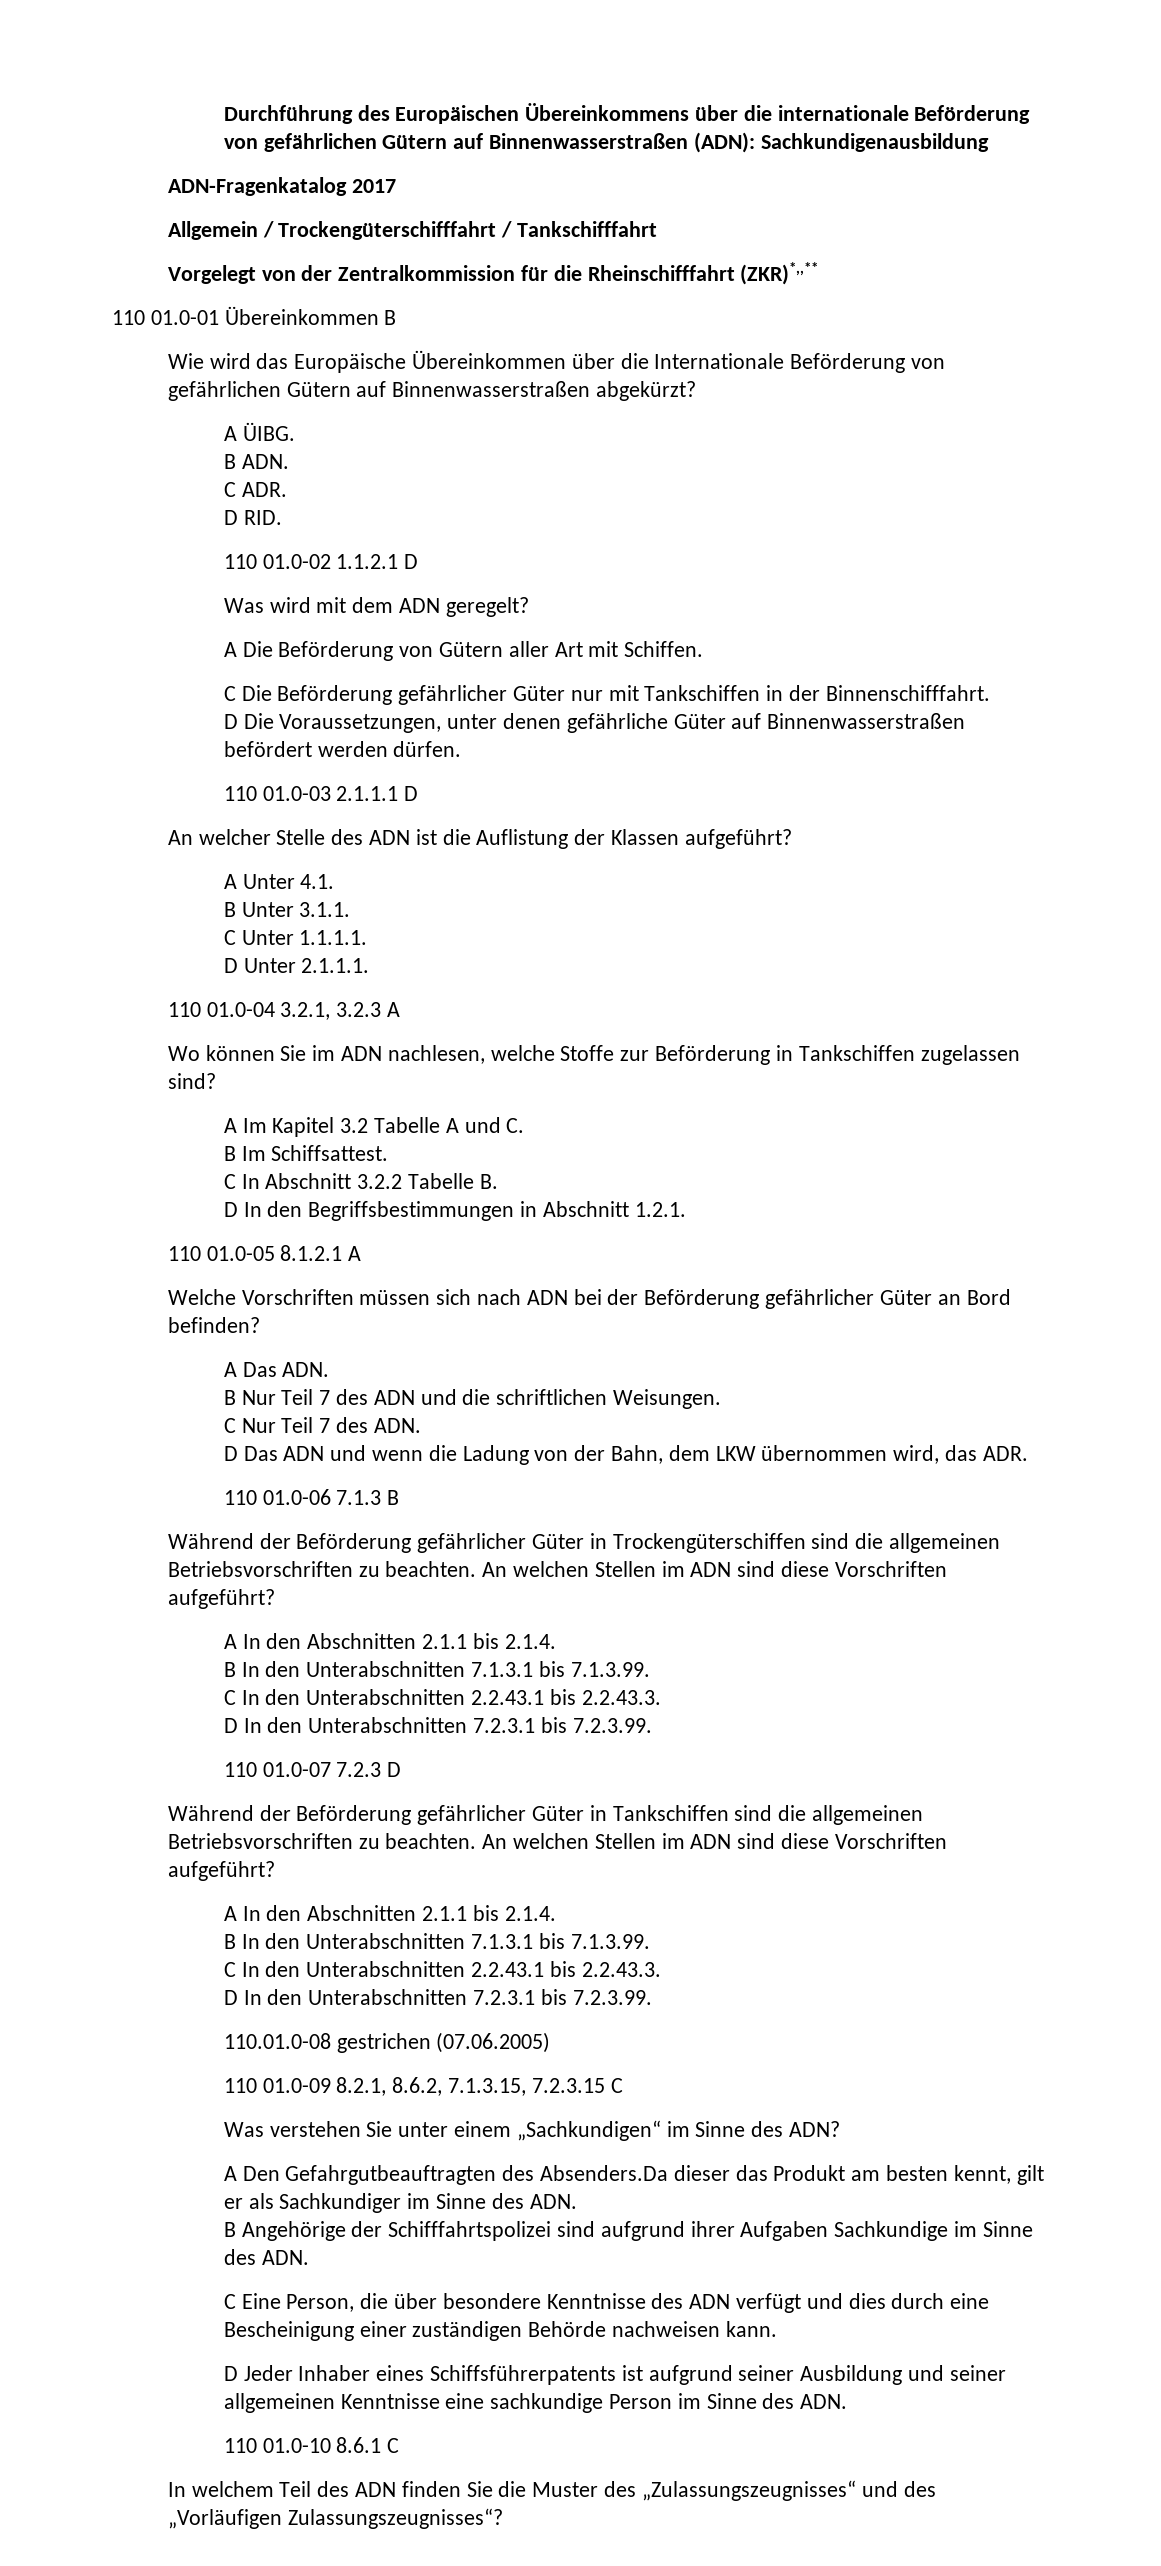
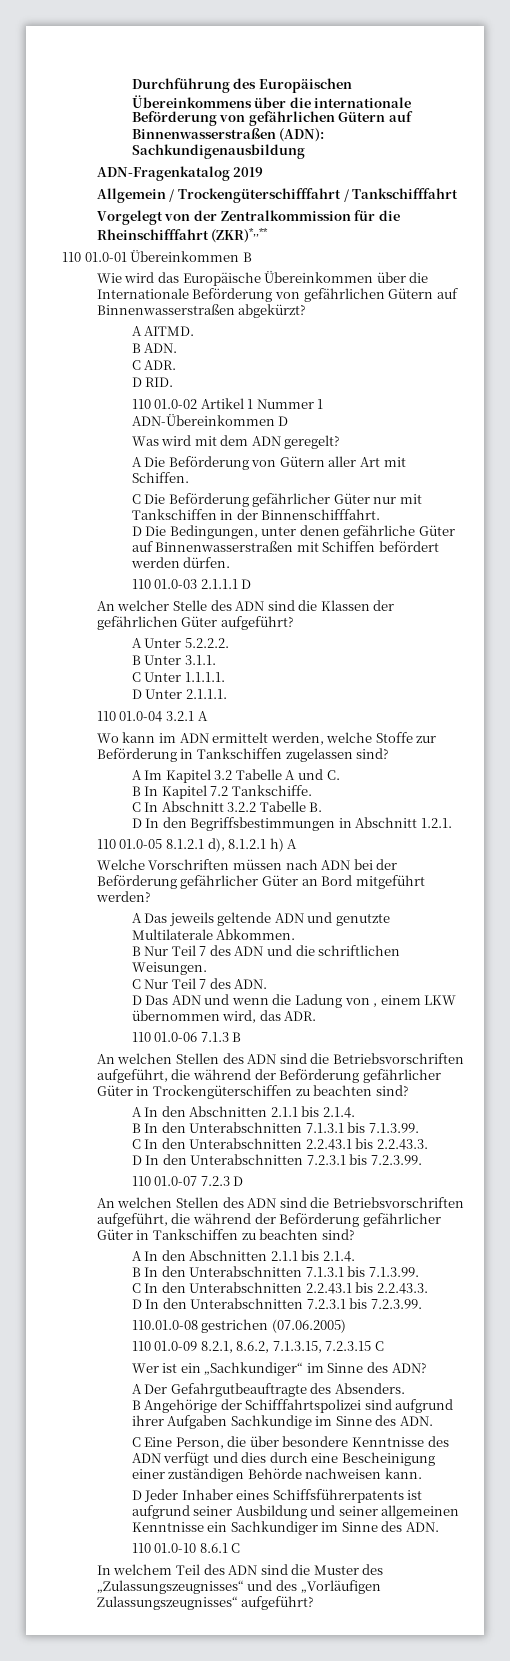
- ADN-Fragenkatalog 2017
+ ADN-Fragenkatalog 2019
- A ÜIBG.
+ A AITMD.
- 110 01.0-02 1.1.2.1 D
+ 110 01.0-02 Artikel 1 Nummer 1 ADN-Übereinkommen D
- D Die Voraussetzungen, unter denen gefährliche Güter auf Binnenwasserstraßen befördert werden dürfen.
+ D Die Bedingungen, unter denen gefährliche Güter auf Binnenwasserstraßen mit Schiffen befördert werden dürfen.
- An welcher Stelle des ADN ist die Auflistung der Klassen aufgeführt?
+ An welcher Stelle des ADN sind die Klassen der gefährlichen Güter aufgeführt?
- A Unter 4.1.
+ A Unter 5.2.2.2.
- 110 01.0-04 3.2.1, 3.2.3 A
+ 110 01.0-04 3.2.1 A
- Wo können Sie im ADN nachlesen, welche Stoffe zur Beförderung in Tankschiffen zugelassen sind?
+ Wo kann im ADN ermittelt werden, welche Stoffe zur Beförderung in Tankschiffen zugelassen sind?
- B Im Schiffsattest.
+ B In Kapitel 7.2 Tankschiffe.
- 110 01.0-05 8.1.2.1 A
+ 110 01.0-05 8.1.2.1 d), 8.1.2.1 h) A
- Welche Vorschriften müssen sich nach ADN bei der Beförderung gefährlicher Güter an Bord befinden?
+ Welche Vorschriften müssen nach ADN bei der Beförderung gefährlicher Güter an Bord mitgeführt werden?
- A Das ADN.
+ A Das jeweils geltende ADN und genutzte Multilaterale Abkommen.
- D Das ADN und wenn die Ladung von der Bahn, dem LKW übernommen wird, das ADR.
+ D Das ADN und wenn die Ladung von , einem LKW übernommen wird, das ADR.
- Während der Beförderung gefährlicher Güter in Trockengüterschiffen sind die allgemeinen Betriebsvorschriften zu beachten. An welchen Stellen im ADN sind diese Vorschriften aufgeführt?
+ An welchen Stellen des ADN sind die Betriebsvorschriften aufgeführt, die während der Beförderung gefährlicher Güter in Trockengüterschiffen zu beachten sind?
- Während der Beförderung gefährlicher Güter in Tankschiffen sind die allgemeinen Betriebsvorschriften zu beachten. An welchen Stellen im ADN sind diese Vorschriften aufgeführt?
+ An welchen Stellen des ADN sind die Betriebsvorschriften aufgeführt, die während der Beförderung gefährlicher Güter in Tankschiffen zu beachten sind?
- Was verstehen Sie unter einem „Sachkundigen“ im Sinne des ADN?
+ Wer ist ein „Sachkundiger“ im Sinne des ADN?
- A Den Gefahrgutbeauftragten des Absenders.Da dieser das Produkt am besten kennt, gilt er als Sachkundiger im Sinne des ADN.
+ A Der Gefahrgutbeauftragte des Absenders.
- D Jeder Inhaber eines Schiffsführerpatents ist aufgrund seiner Ausbildung und seiner allgemeinen Kenntnisse eine sachkundige Person im Sinne des ADN.
+ D Jeder Inhaber eines Schiffsführerpatents ist aufgrund seiner Ausbildung und seiner allgemeinen Kenntnisse ein Sachkundiger im Sinne des ADN.
- In welchem Teil des ADN finden Sie die Muster des „Zulassungszeugnisses“ und des „Vorläufigen Zulassungszeugnisses“?
+ In welchem Teil des ADN sind die Muster des „Zulassungszeugnisses“ und des „Vorläufigen Zulassungszeugnisses“ aufgeführt?

